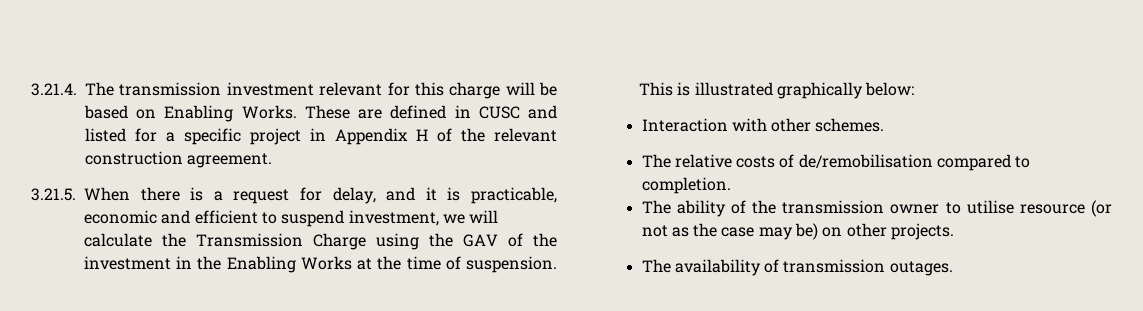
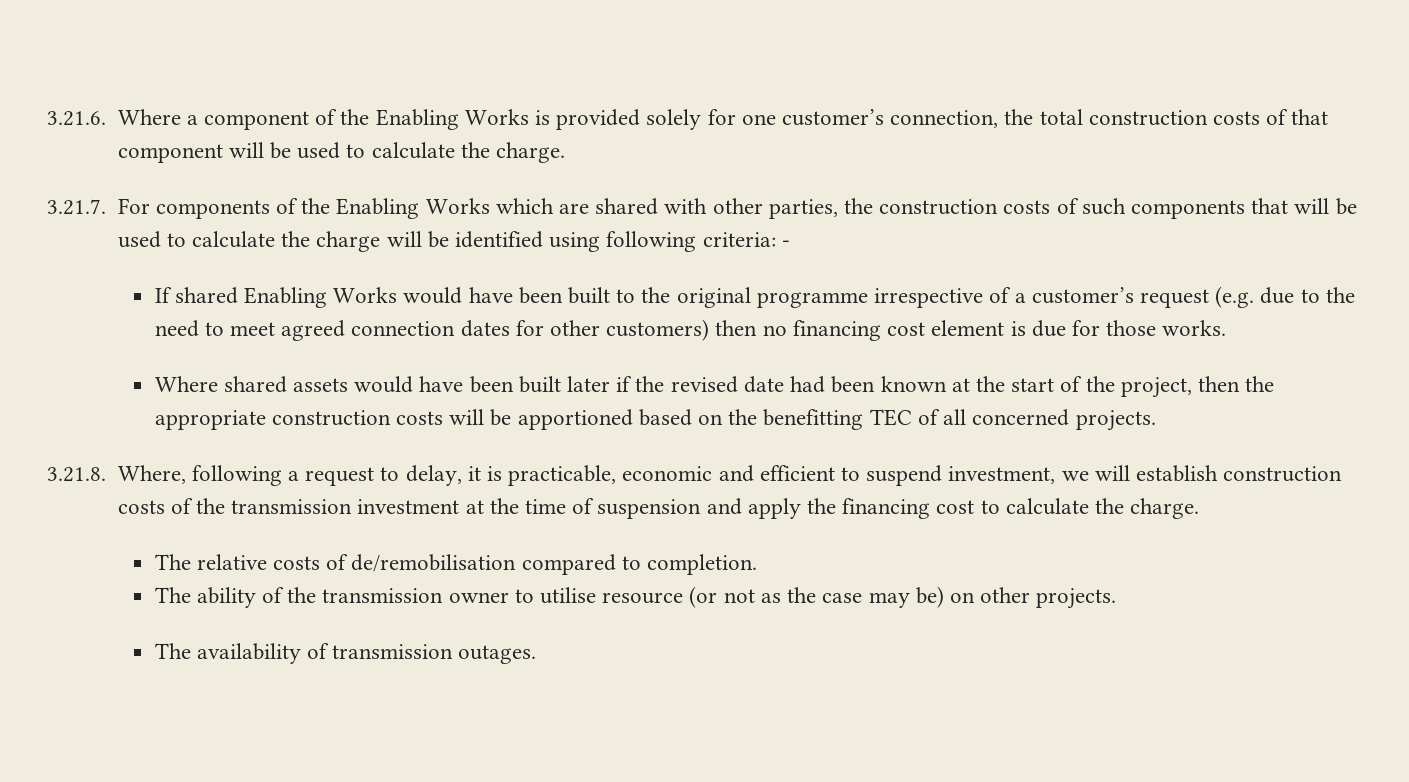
- 3.21.4. The transmission investment relevant for this charge will be based on Enabling Works. These are defined in CUSC and listed for a specific project in Appendix H of the relevant construction agreement.
- 3.21.5. When there is a request for delay, and it is practicable, economic and efficient to suspend investment, we will calculate the Transmission Charge using the GAV of the investment in the Enabling Works at the time of suspension. This is illustrated graphically below:
- Interaction with other schemes.
+ 3.21.6. Where a component of the Enabling Works is provided solely for one customer’s connection, the total construction costs of that component will be used to calculate the charge.
+ 3.21.7. For components of the Enabling Works which are shared with other parties, the construction costs of such components that will be used to calculate the charge will be identified using following criteria: -
+ If shared Enabling Works would have been built to the original programme irrespective of a customer’s request (e.g. due to the need to meet agreed connection dates for other customers) then no financing cost element is due for those works.
+ Where shared assets would have been built later if the revised date had been known at the start of the project, then the appropriate construction costs will be apportioned based on the benefitting TEC of all concerned projects.
+ 3.21.8. Where, following a request to delay, it is practicable, economic and efficient to suspend investment, we will establish construction costs of the transmission investment at the time of suspension and apply the financing cost to calculate the charge.

